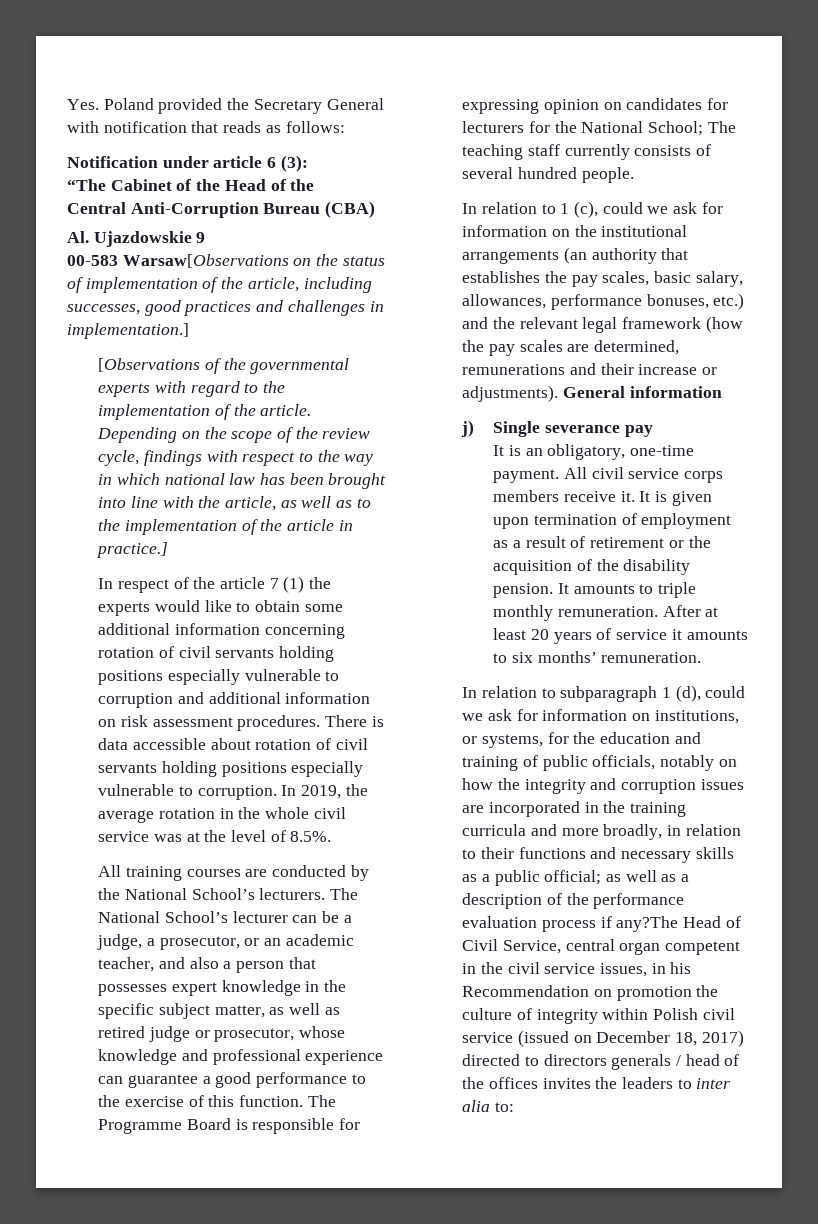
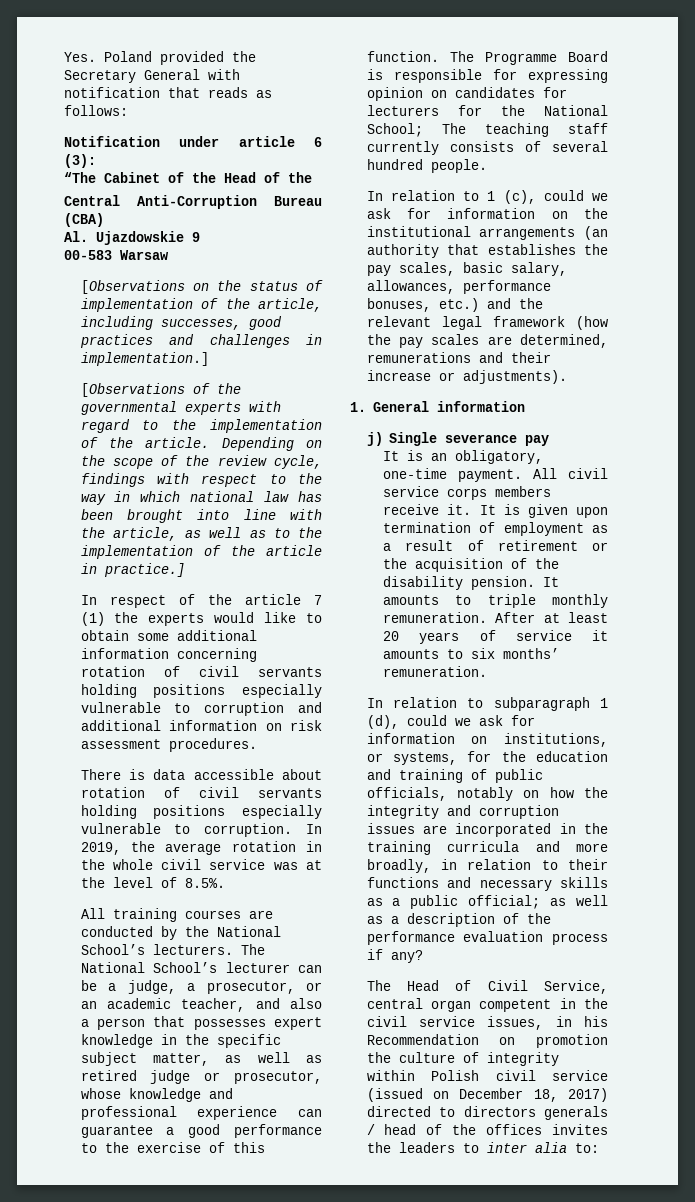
- 00-583 Warsaw[Observations on the status of implementation of the article, including successes, good practices and challenges in implementation.]
+ 00-583 Warsaw
+ [Observations on the status of implementation of the article, including successes, good practices and challenges in implementation.]
- In respect of the article 7 (1) the experts would like to obtain some additional information concerning rotation of civil servants holding positions especially vulnerable to corruption and additional information on risk assessment procedures. There is data accessible about rotation of civil servants holding positions especially vulnerable to corruption.
+ In respect of the article 7 (1) the experts would like to obtain some additional information concerning rotation of civil servants holding positions especially vulnerable to corruption and additional information on risk assessment procedures.
+ There is data accessible about rotation of civil servants holding positions especially vulnerable to corruption.
- In relation to 1 (c), could we ask for information on the institutional arrangements (an authority that establishes the pay scales, basic salary, allowances, performance bonuses, etc.) and the relevant legal framework (how the pay scales are determined, remunerations and their increase or adjustments). General information
+ In relation to 1 (c), could we ask for information on the institutional arrangements (an authority that establishes the pay scales, basic salary, allowances, performance bonuses, etc.) and the relevant legal framework (how the pay scales are determined, remunerations and their increase or adjustments).
+ 1. General information
- as well as a description of the performance evaluation process if any?The Head of Civil Service, central organ competent in the civil service issues, in his Recommendation on promotion the culture of integrity within Polish civil service (issued on December 18, 2017) directed to directors generals / head of the offices invites the leaders to inter alia to:
+ as well as a description of the performance evaluation process if any?
+ The Head of Civil Service, central organ competent in the civil service issues, in his Recommendation on promotion the culture of integrity within Polish civil service (issued on December 18, 2017) directed to directors generals / head of the offices invites the leaders to inter alia to:

